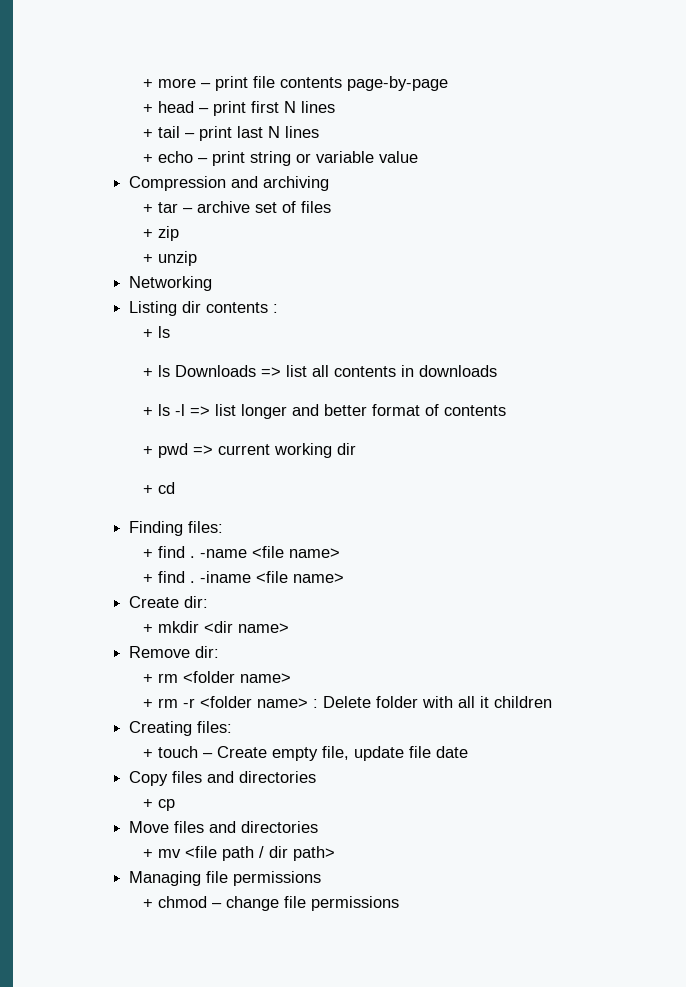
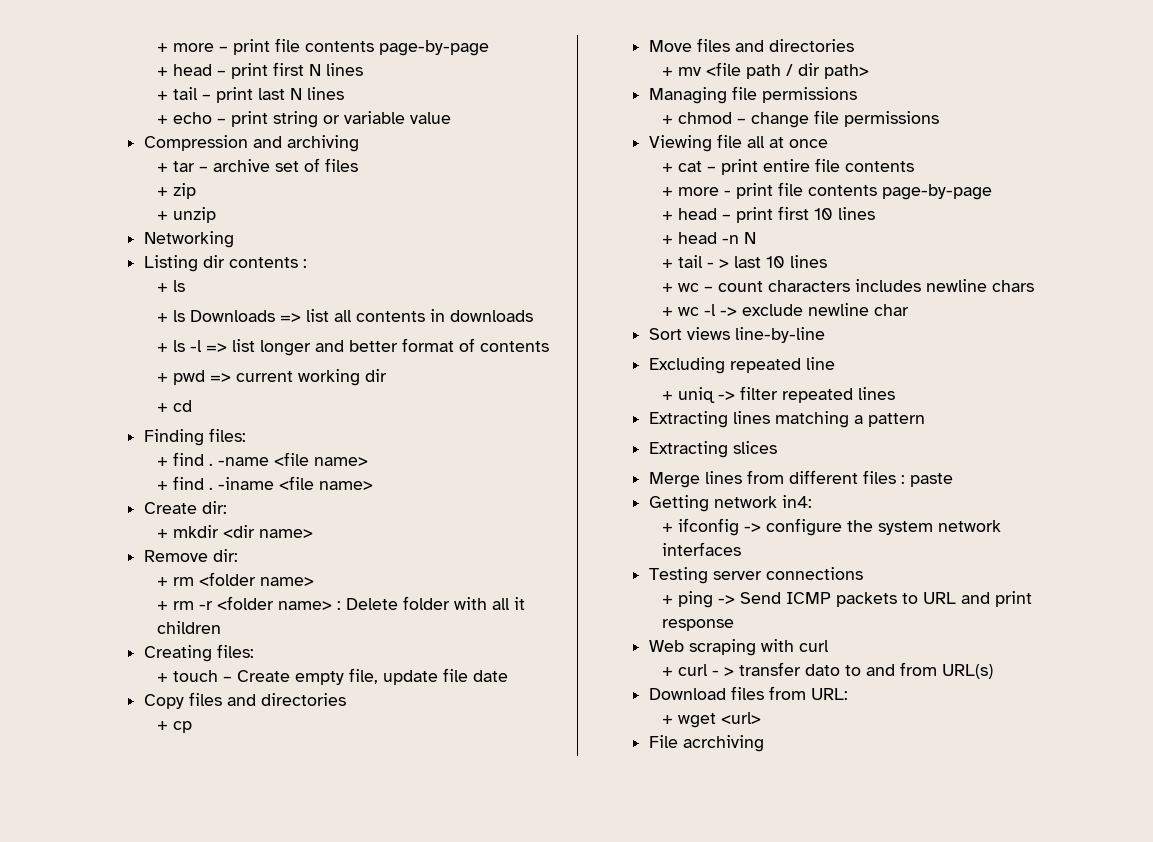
+ Viewing file all at once
+ + cat – print entire file contents
+ + more - print file contents page-by-page
+ + head – print first 10 lines
+ + head -n N
+ + tail - > last 10 lines
+ + wc – count characters includes newline chars
+ + wc -l -> exclude newline char
+ Sort views line-by-line
+ Excluding repeated line
+ + uniq -> filter repeated lines
+ Extracting lines matching a pattern
+ Extracting slices
+ Merge lines from different files : paste
+ Getting network in4:
+ + ifconfig -> configure the system network interfaces
+ Testing server connections
+ + ping -> Send ICMP packets to URL and print response
+ Web scraping with curl
+ + curl - > transfer dato to and from URL(s)
+ Download files from URL:
+ + wget <url>
+ File acrchiving

